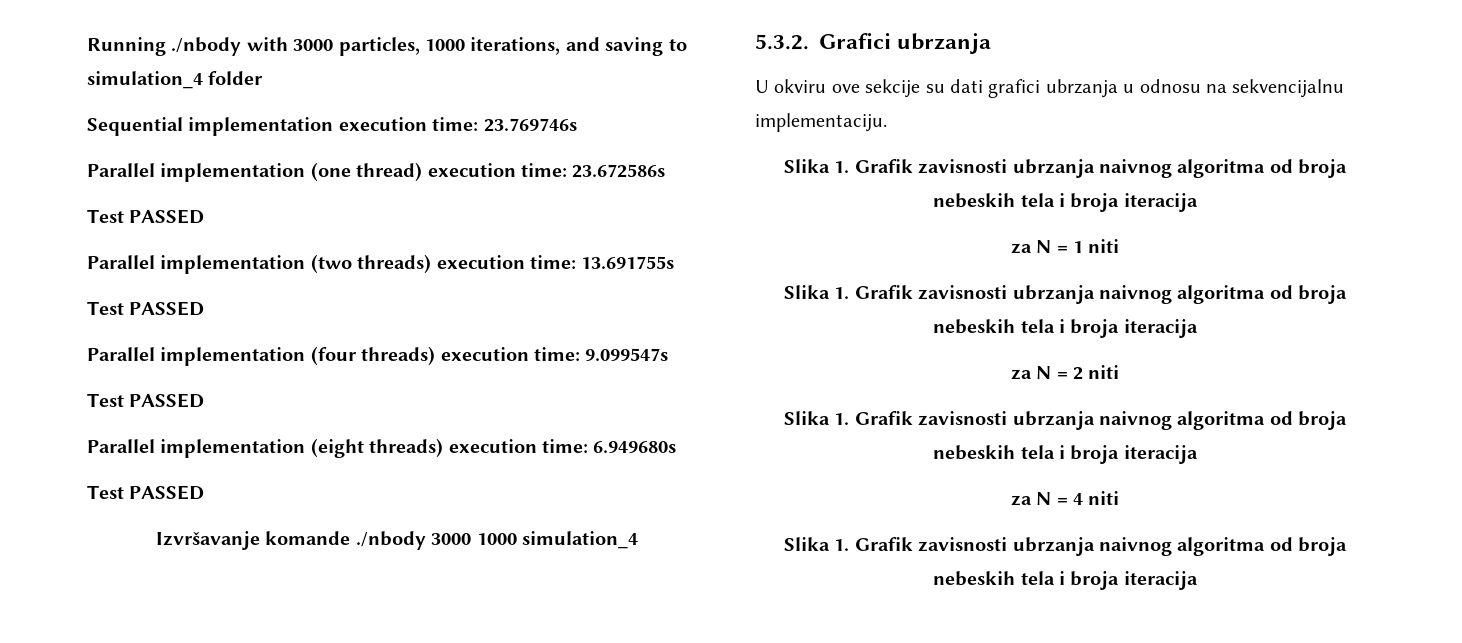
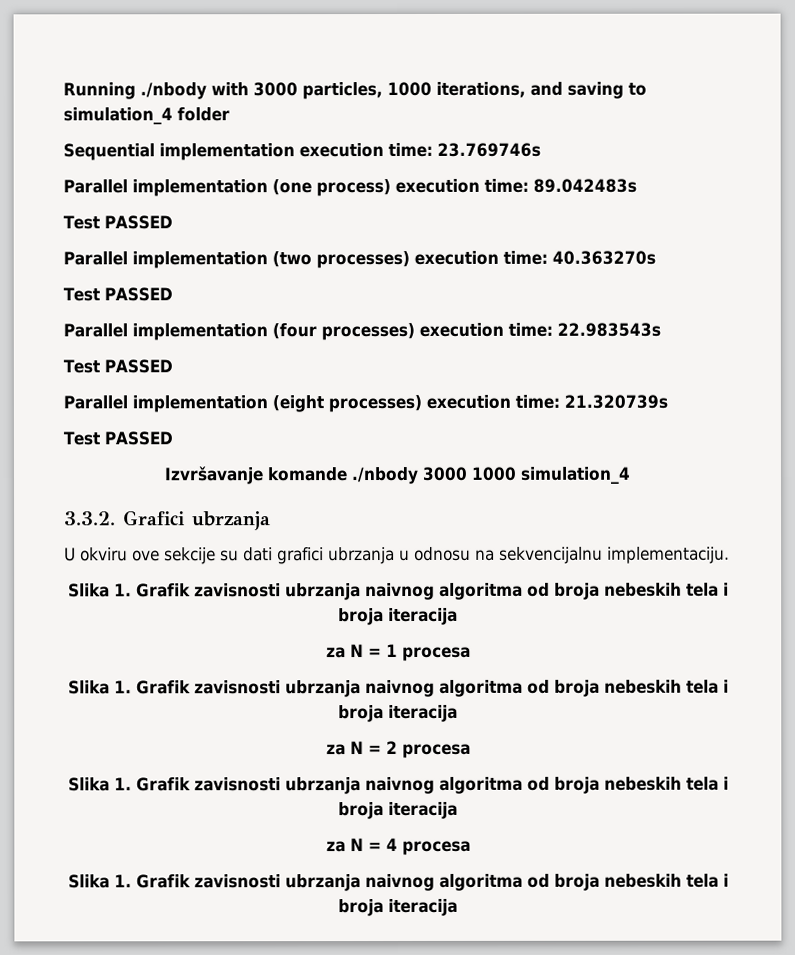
- Parallel implementation (one thread) execution time: 23.672586s
+ Parallel implementation (one process) execution time: 89.042483s
- Parallel implementation (two threads) execution time: 13.691755s
+ Parallel implementation (two processes) execution time: 40.363270s
- Parallel implementation (four threads) execution time: 9.099547s
+ Parallel implementation (four processes) execution time: 22.983543s
- Parallel implementation (eight threads) execution time: 6.949680s
+ Parallel implementation (eight processes) execution time: 21.320739s
- 5.3.2. Grafici ubrzanja
+ 3.3.2. Grafici ubrzanja
- za N = 1 niti
+ za N = 1 procesa
- za N = 2 niti
+ za N = 2 procesa
- za N = 4 niti
+ za N = 4 procesa

